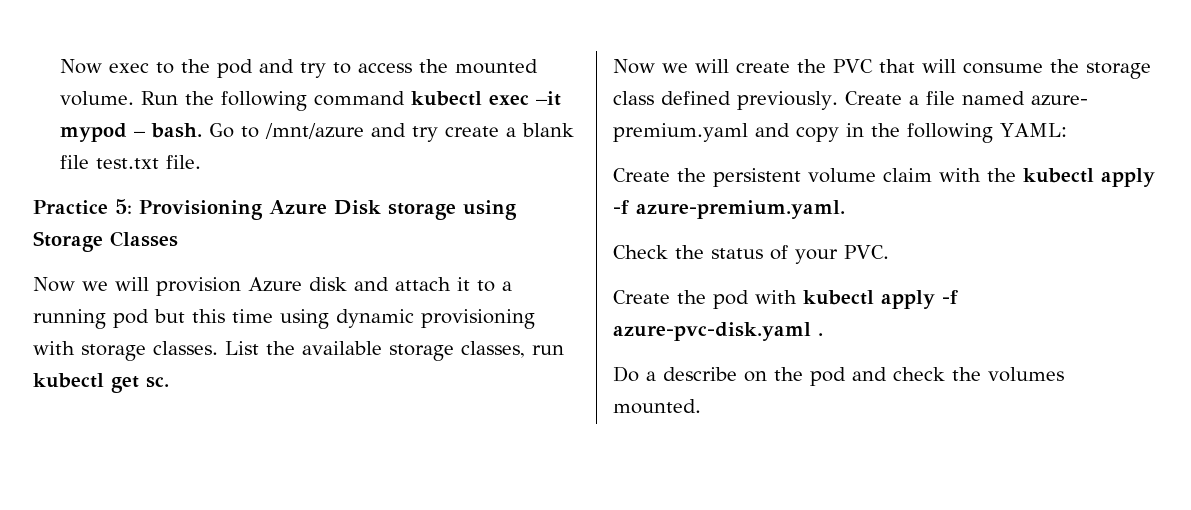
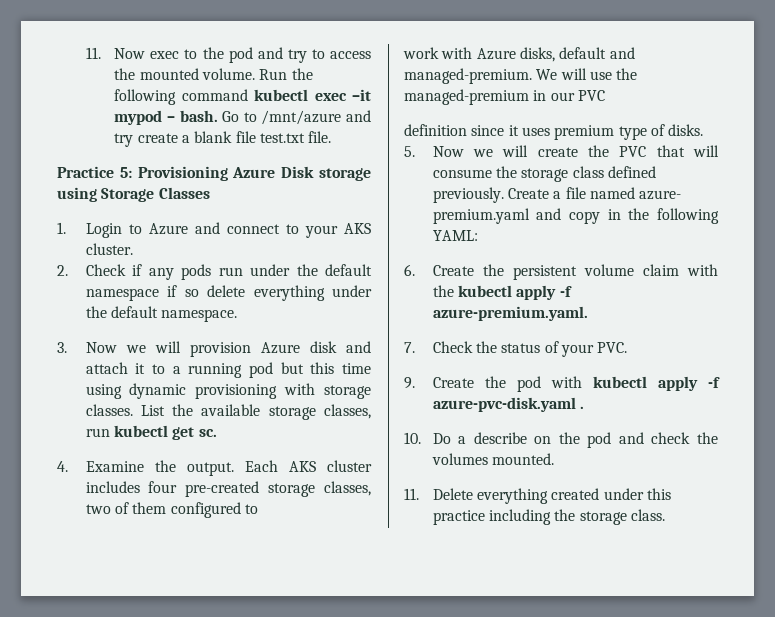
- Now exec to the pod and try to access the mounted volume.
+ 11. Now exec to the pod and try to access the mounted volume.
- Now we will provision Azure disk and attach it to a running pod but this time using dynamic provisioning with storage classes.
+ 1. Login to Azure and connect to your AKS cluster.
+ 2. Check if any pods run under the default namespace if so delete everything under the default namespace.
+ 3. Now we will provision Azure disk and attach it to a running pod but this time using dynamic provisioning with storage classes.
- Now we will create the PVC that will consume the storage class defined previously.
+ 4. Examine the output. Each AKS cluster includes four pre-created storage classes, two of them configured to
+ work with Azure disks, default and managed-premium. We will use the managed-premium in our PVC
+ definition since it uses premium type of disks.
+ 5. Now we will create the PVC that will consume the storage class defined previously.
- Create the persistent volume claim with the kubectl apply -f azure-premium.yaml.
+ 6. Create the persistent volume claim with the kubectl apply -f azure-premium.yaml.
- Check the status of your PVC.
+ 7. Check the status of your PVC.
- Create the pod with kubectl apply -f azure-pvc-disk.yaml .
+ 9. Create the pod with kubectl apply -f azure-pvc-disk.yaml .
- Do a describe on the pod and check the volumes mounted.
+ 10. Do a describe on the pod and check the volumes mounted.
+ 11. Delete everything created under this practice including the storage class.

